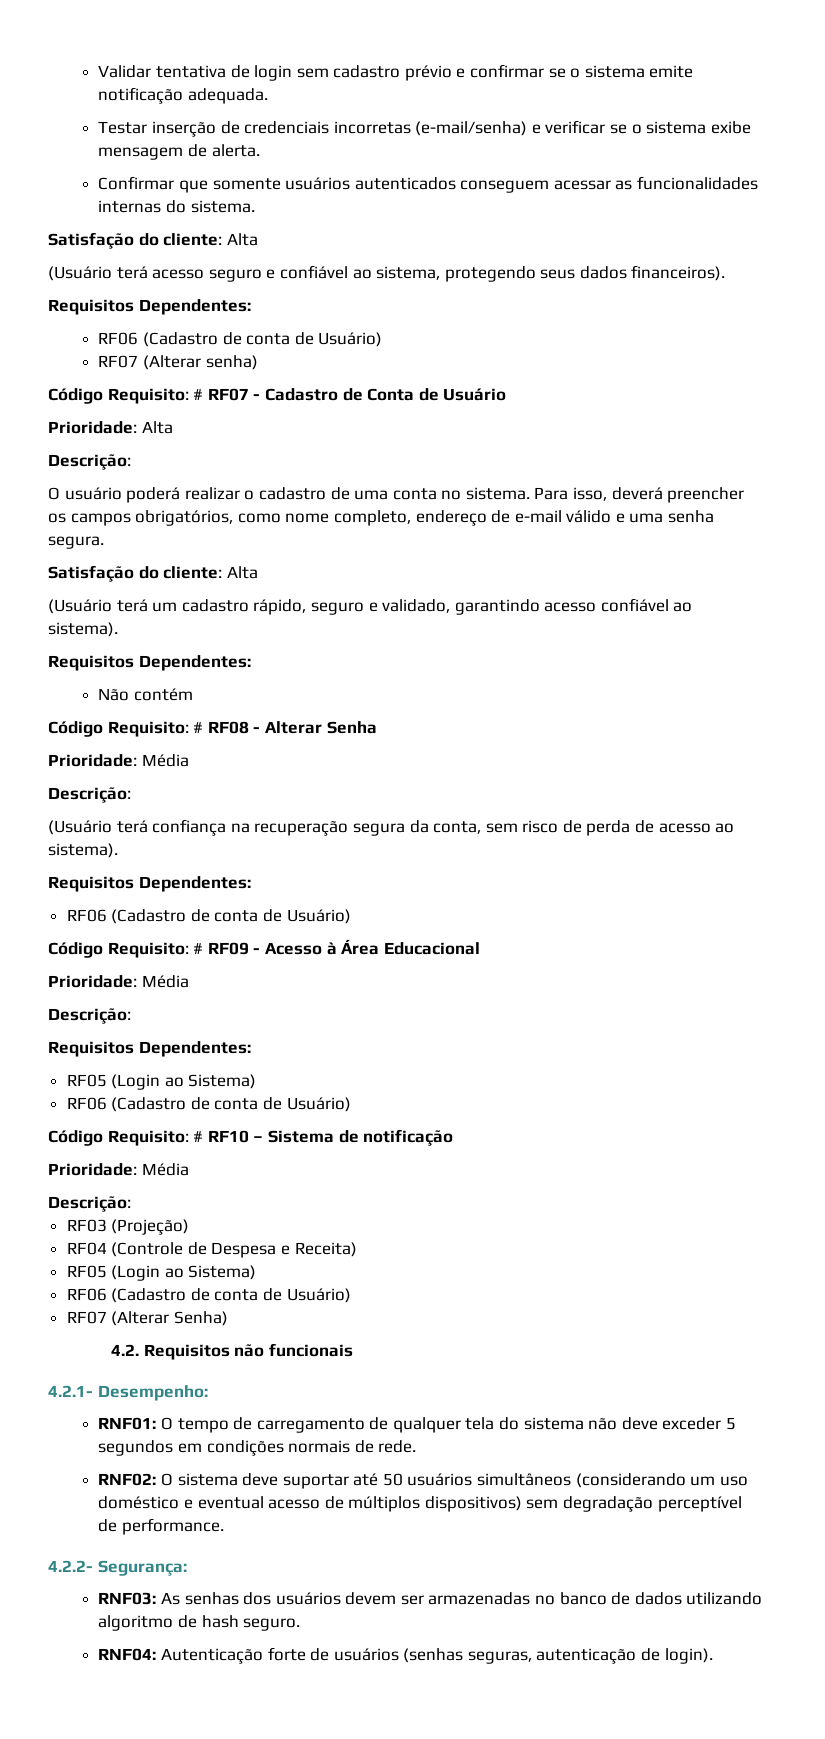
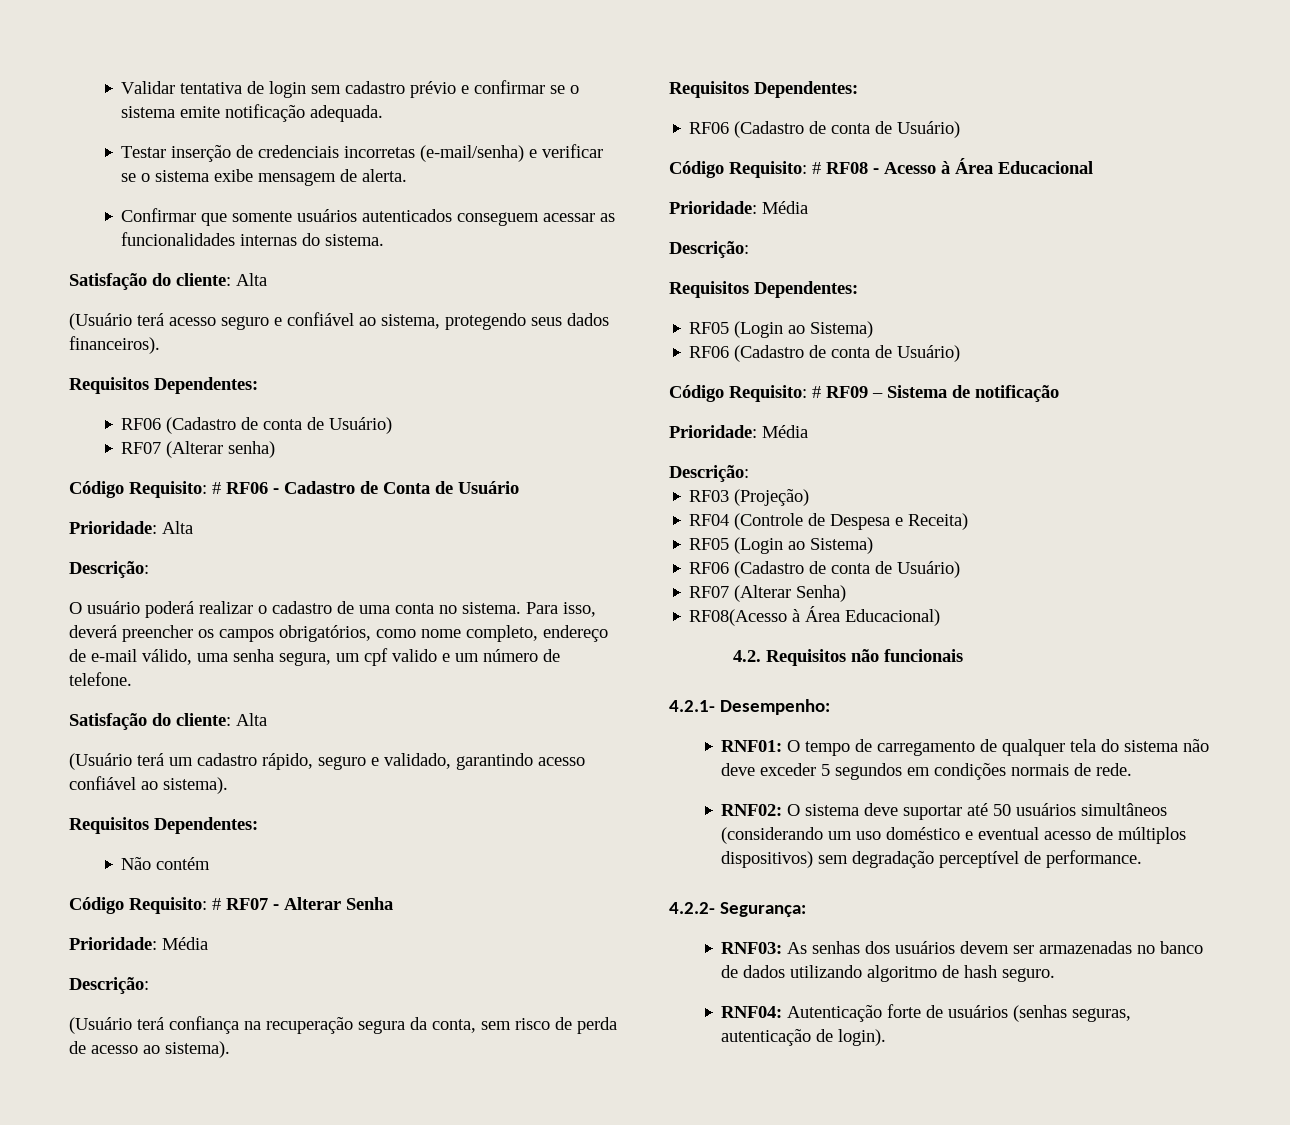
- Código Requisito: # RF07 - Cadastro de Conta de Usuário
+ Código Requisito: # RF06 - Cadastro de Conta de Usuário
- Para isso, deverá preencher os campos obrigatórios, como nome completo, endereço de e-mail válido e uma senha segura.
+ Para isso, deverá preencher os campos obrigatórios, como nome completo, endereço de e-mail válido, uma senha segura, um cpf valido e um número de telefone.
- Código Requisito: # RF08 - Alterar Senha
+ Código Requisito: # RF07 - Alterar Senha
- Código Requisito: # RF09 - Acesso à Área Educacional
+ Código Requisito: # RF08 - Acesso à Área Educacional
- Código Requisito: # RF10 – Sistema de notificação
+ Código Requisito: # RF09 – Sistema de notificação
+ RF08(Acesso à Área Educacional)

